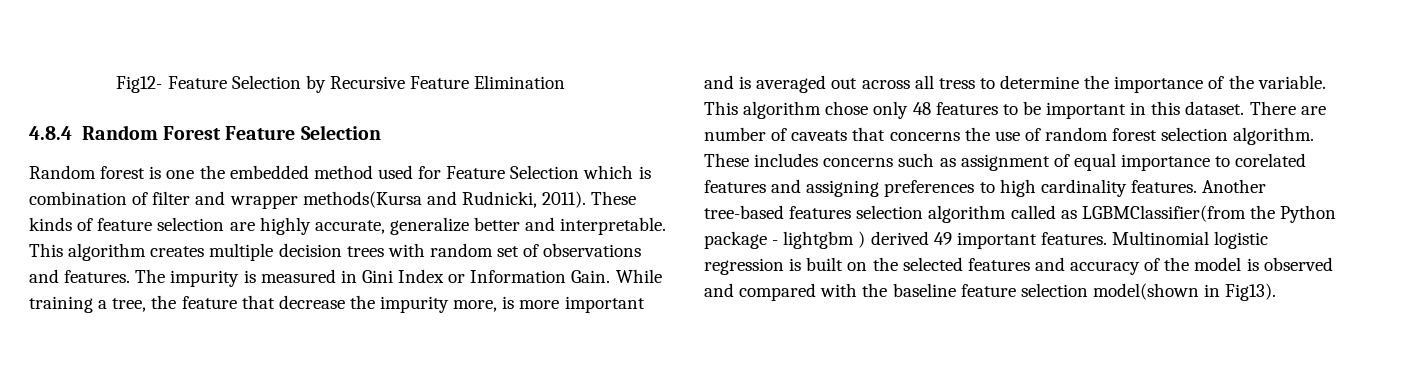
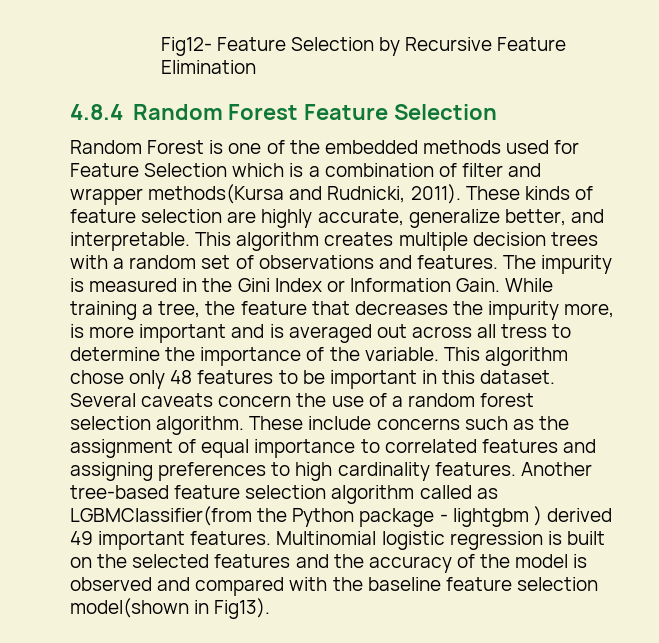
- Random forest is one the embedded method used for Feature Selection which is combination of filter and wrapper methods(Kursa and Rudnicki, 2011).
+ Random Forest is one of the embedded methods used for Feature Selection which is a combination of filter and wrapper methods(Kursa and Rudnicki, 2011).
- These kinds of feature selection are highly accurate, generalize better and interpretable.
+ These kinds of feature selection are highly accurate, generalize better, and interpretable.
- This algorithm creates multiple decision trees with random set of observations and features.
+ This algorithm creates multiple decision trees with a random set of observations and features.
- The impurity is measured in Gini Index or Information Gain.
+ The impurity is measured in the Gini Index or Information Gain.
- While training a tree, the feature that decrease the impurity more, is more important and is averaged out across all tress to determine the importance of the variable.
+ While training a tree, the feature that decreases the impurity more, is more important and is averaged out across all tress to determine the importance of the variable.
- There are number of caveats that concerns the use of random forest selection algorithm.
+ Several caveats concern the use of a random forest selection algorithm.
- These includes concerns such as assignment of equal importance to corelated features and assigning preferences to high cardinality features.
+ These include concerns such as the assignment of equal importance to correlated features and assigning preferences to high cardinality features.
- Another tree-based features selection algorithm called as LGBMClassifier(from the Python package - lightgbm ) derived 49 important features.
+ Another tree-based feature selection algorithm called as LGBMClassifier(from the Python package - lightgbm ) derived 49 important features.
- Multinomial logistic regression is built on the selected features and accuracy of the model is observed and compared with the baseline feature selection model(shown in Fig13).
+ Multinomial logistic regression is built on the selected features and the accuracy of the model is observed and compared with the baseline feature selection model(shown in Fig13).

